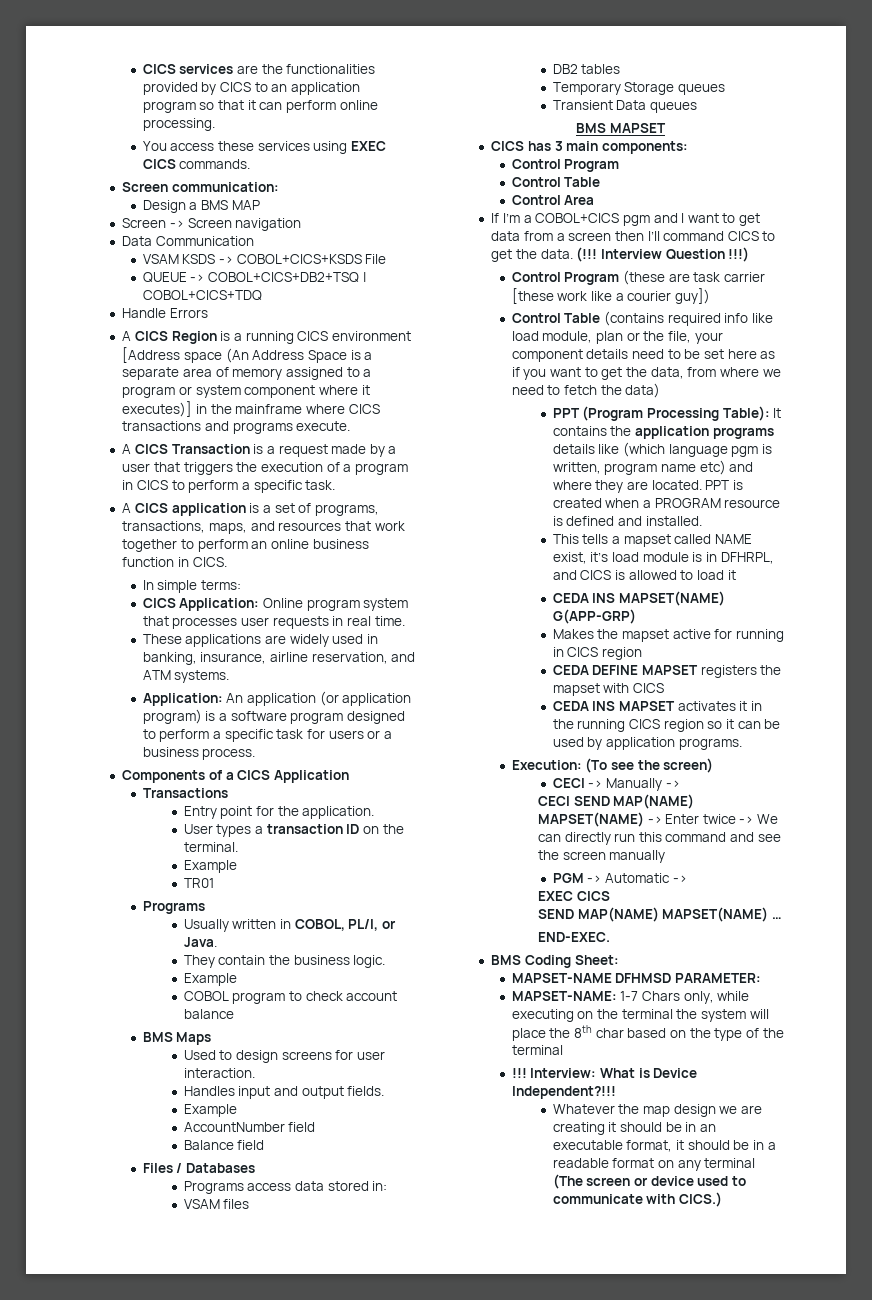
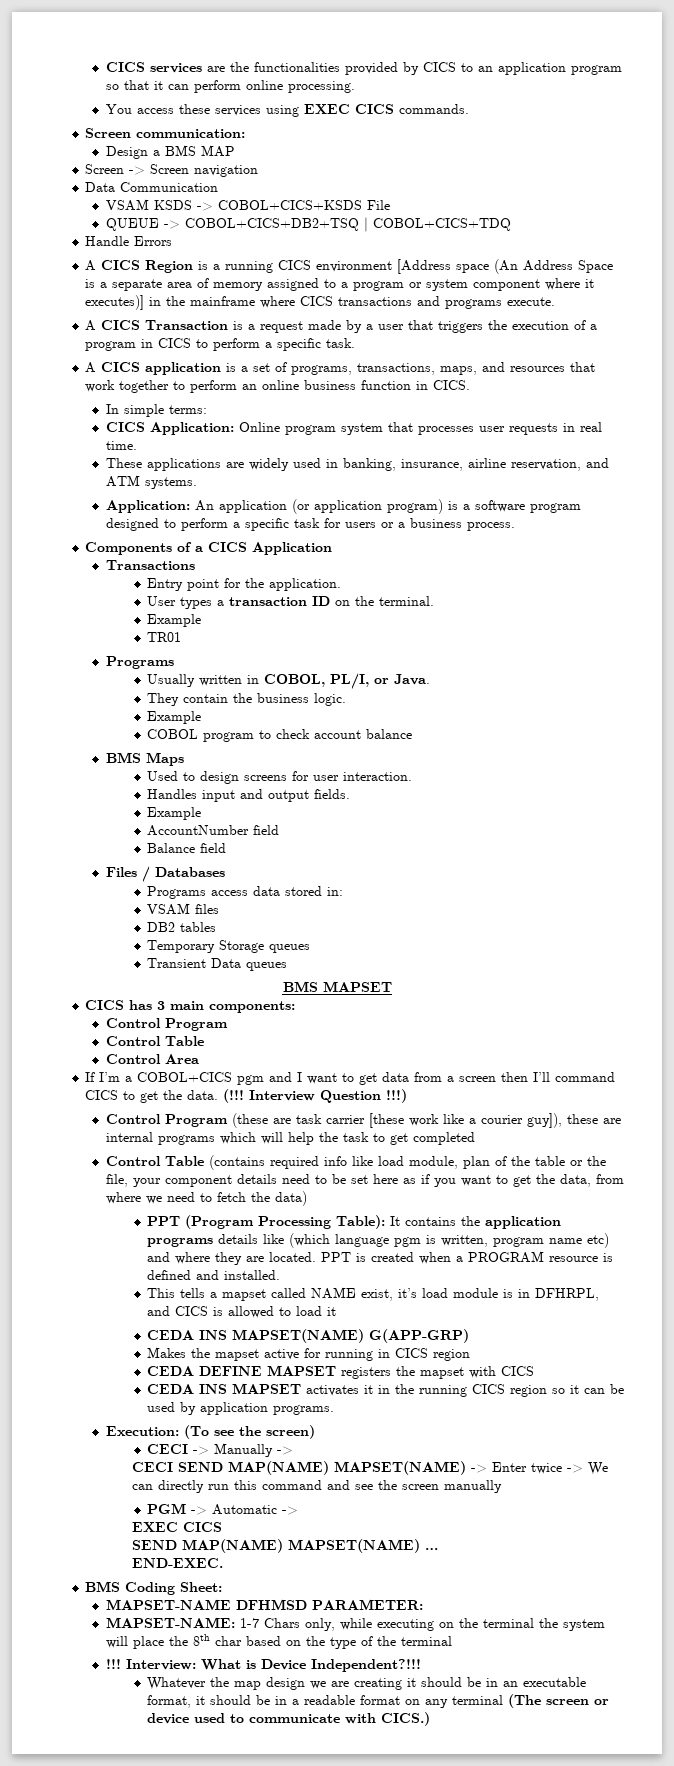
- Control Program (these are task carrier [these work like a courier guy])
+ Control Program (these are task carrier [these work like a courier guy]), these are internal programs which will help the task to get completed
- Control Table (contains required info like load module, plan or the file, your component details need to be set here as if you want to get the data, from where we need to fetch the data)
+ Control Table (contains required info like load module, plan of the table or the file, your component details need to be set here as if you want to get the data, from where we need to fetch the data)

